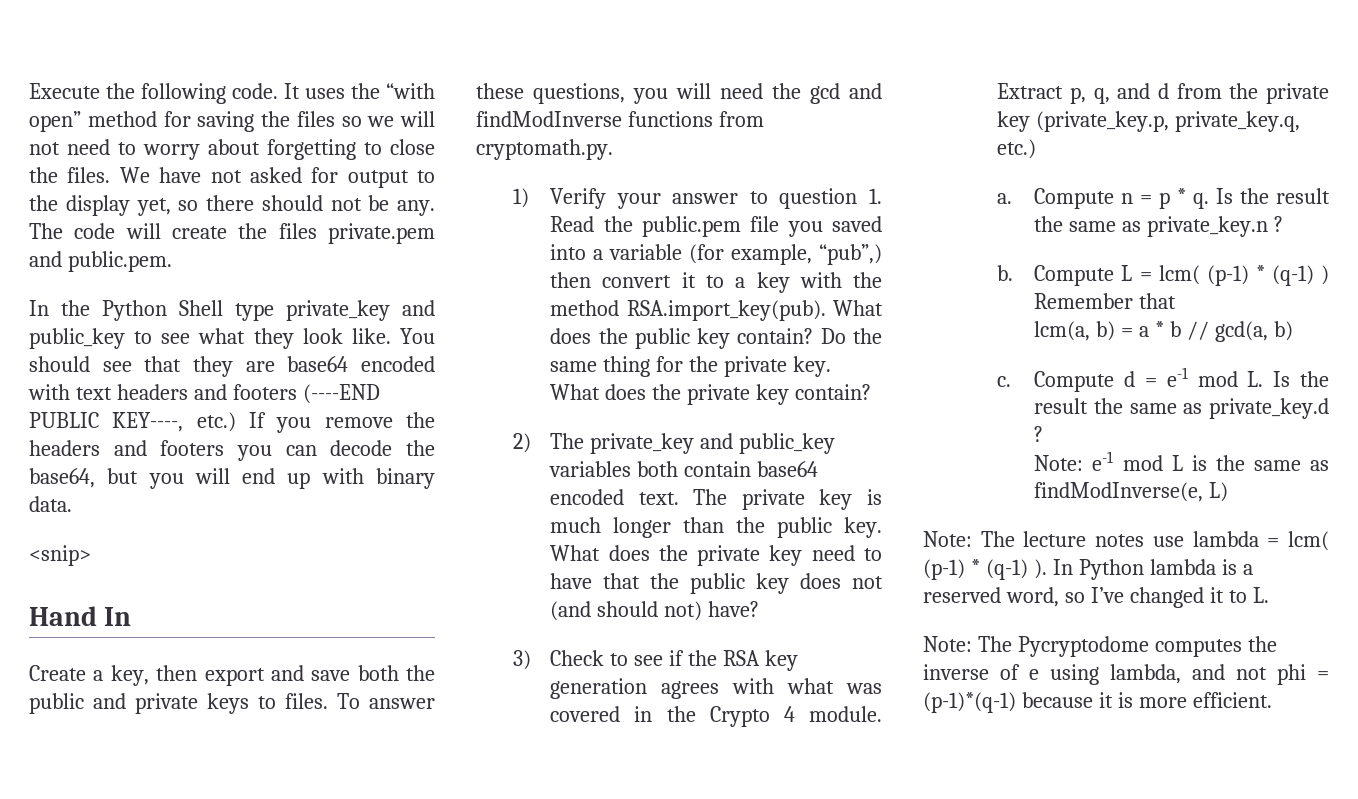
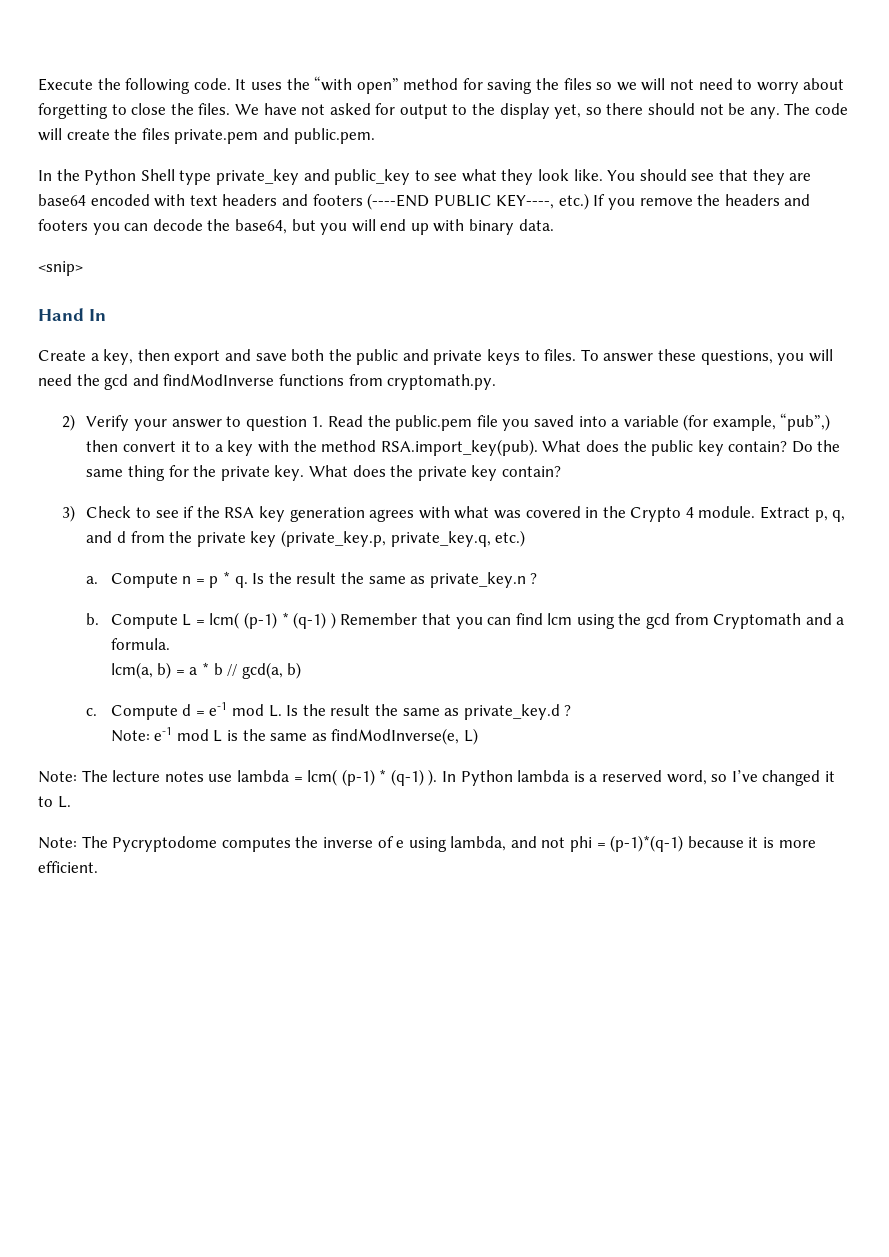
- 1) Verify your answer to question 1. Read the public.pem file you saved into a variable (for example, “pub”,) then convert it to a key with the method RSA.import_key(pub). What does the public key contain?
+ 2) Verify your answer to question 1. Read the public.pem file you saved into a variable (for example, “pub”,) then convert it to a key with the method RSA.import_key(pub). What does the public key contain?
- 2) The private_key and public_key variables both contain base64 encoded text. The private key is much longer than the public key. What does the private key need to have that the public key does not (and should not) have?
- Compute L = lcm( (p-1) * (q-1) ) Remember that
+ Compute L = lcm( (p-1) * (q-1) ) Remember that you can find lcm using the gcd from Cryptomath and a formula.

